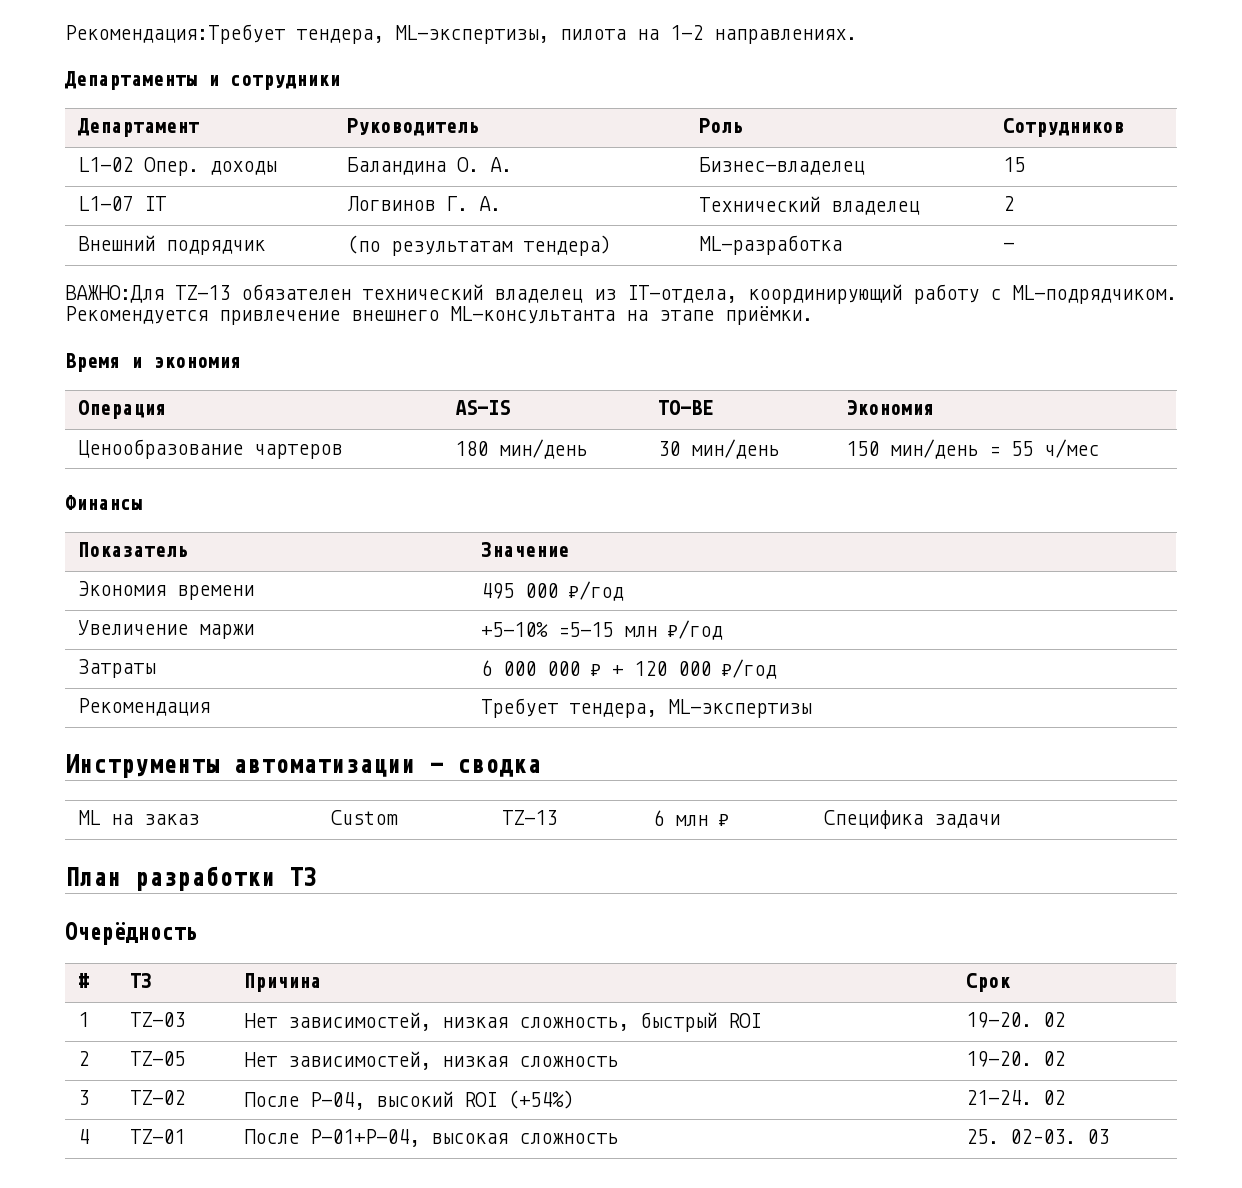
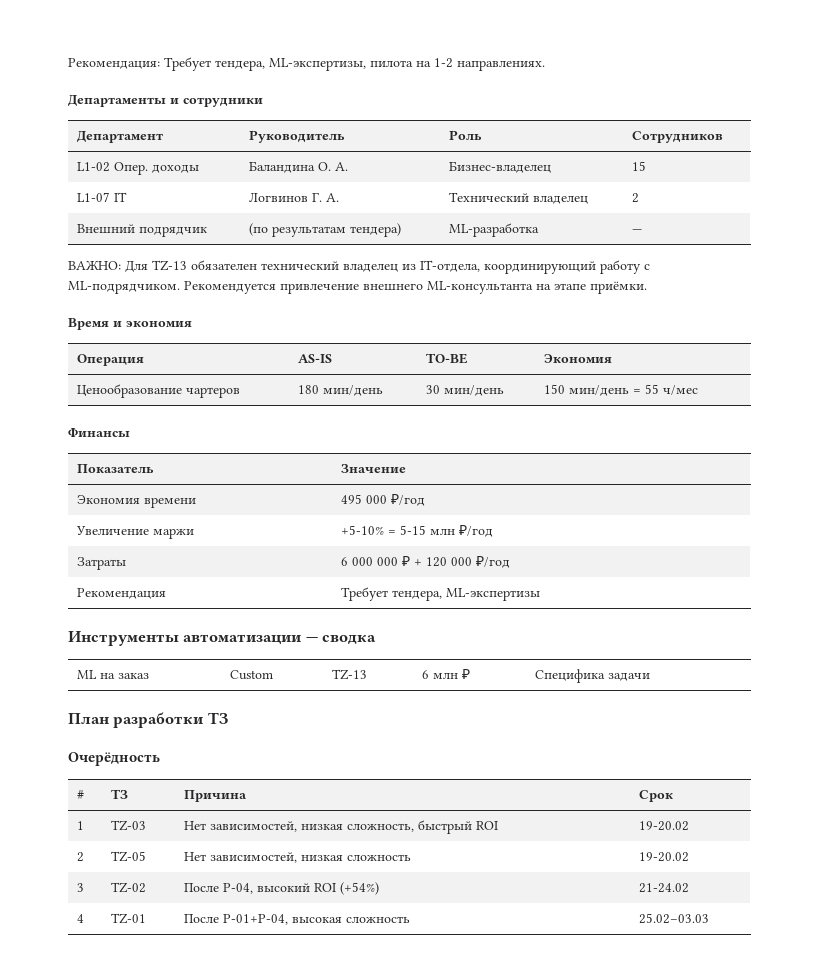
- Рекомендация:Требует тендера, ML-экспертизы, пилота на 1-2 направлениях.
+ Рекомендация: Требует тендера, ML-экспертизы, пилота на 1-2 направлениях.
- ВАЖНО:Для TZ-13 обязателен технический владелец из IT-отдела, координирующий работу с ML-подрядчиком.
+ ВАЖНО: Для TZ-13 обязателен технический владелец из IT-отдела, координирующий работу с ML-подрядчиком.
- Увеличение маржи | +5-10% =5-15 млн ₽/год
+ Увеличение маржи | +5-10% = 5-15 млн ₽/год
- 1 | TZ-03 | Нет зависимостей, низкая сложность, быстрый ROI | 19-20. 02
+ 1 | TZ-03 | Нет зависимостей, низкая сложность, быстрый ROI | 19-20.02
- 2 | TZ-05 | Нет зависимостей, низкая сложность | 19-20. 02
+ 2 | TZ-05 | Нет зависимостей, низкая сложность | 19-20.02
- 3 | TZ-02 | После P-04, высокий ROI (+54%) | 21-24. 02
+ 3 | TZ-02 | После P-04, высокий ROI (+54%) | 21-24.02
- 4 | TZ-01 | После P-01+P-04, высокая сложность | 25. 02–03. 03
+ 4 | TZ-01 | После P-01+P-04, высокая сложность | 25.02–03.03

